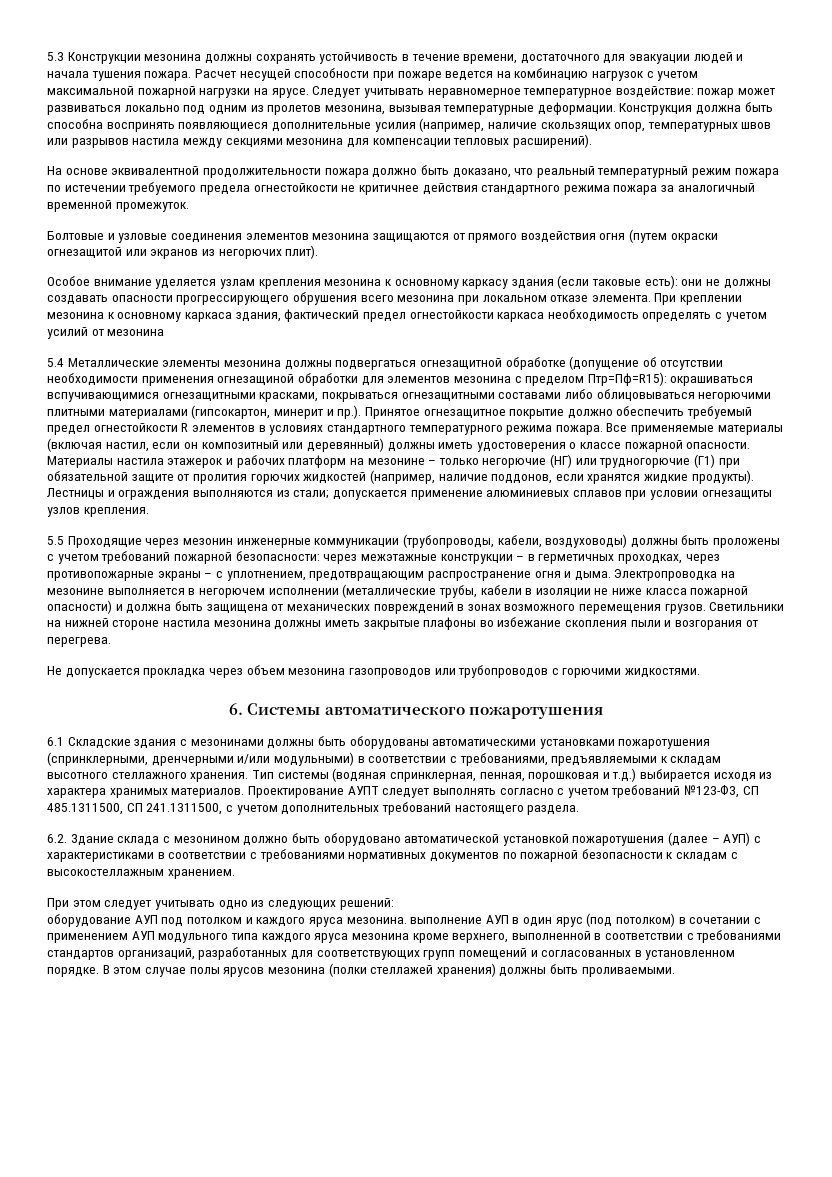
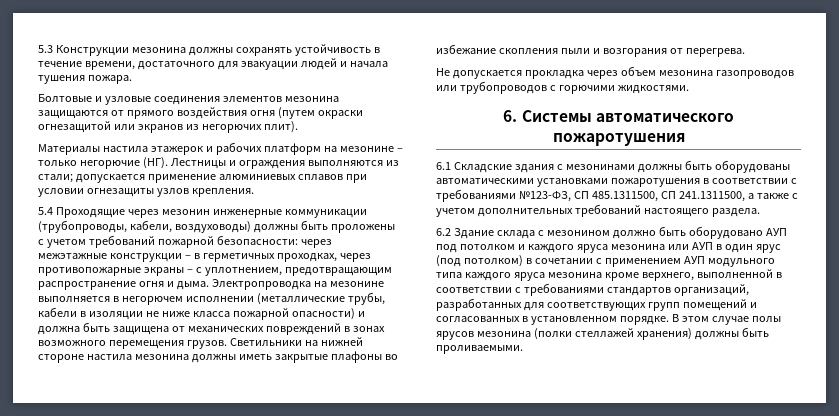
- Расчет несущей способности при пожаре ведется на комбинацию нагрузок с учетом максимальной пожарной нагрузки на ярусе. Следует учитывать неравномерное температурное воздействие: пожар может развиваться локально под одним из пролетов мезонина, вызывая температурные деформации. Конструкция должна быть способна воспринять появляющиеся дополнительные усилия (например, наличие скользящих опор, температурных швов или разрывов настила между секциями мезонина для компенсации тепловых расширений).
- На основе эквивалентной продолжительности пожара должно быть доказано, что реальный температурный режим пожара по истечении требуемого предела огнестойкости не критичнее действия стандартного режима пожара за аналогичный временной промежуток.
- Особое внимание уделяется узлам крепления мезонина к основному каркасу здания (если таковые есть): они не должны создавать опасности прогрессирующего обрушения всего мезонина при локальном отказе элемента. При креплении мезонина к основному каркаса здания, фактический предел огнестойкости каркаса необходимость определять с учетом усилий от мезонина
- 5.4 Металлические элементы мезонина должны подвергаться огнезащитной обработке (допущение об отсутствии необходимости применения огнезащиной обработки для элементов мезонина с пределом Птр=Пф=R15): окрашиваться вспучивающимися огнезащитными красками, покрываться огнезащитными составами либо облицовываться негорючими плитными материалами (гипсокартон, минерит и пр.). Принятое огнезащитное покрытие должно обеспечить требуемый предел огнестойкости R элементов в условиях стандартного температурного режима пожара. Все применяемые материалы (включая настил, если он композитный или деревянный) должны иметь удостоверения о классе пожарной опасности. Материалы настила этажерок и рабочих платформ на мезонине – только негорючие (НГ) или трудногорючие (Г1) при обязательной защите от пролития горючих жидкостей (например, наличие поддонов, если хранятся жидкие продукты). Лестницы и ограждения выполняются из стали; допускается применение алюминиевых сплавов при условии огнезащиты узлов крепления.
+ Материалы настила этажерок и рабочих платформ на мезонине – только негорючие (НГ). Лестницы и ограждения выполняются из стали; допускается применение алюминиевых сплавов при условии огнезащиты узлов крепления.
- 5.5 Проходящие через мезонин инженерные коммуникации (трубопроводы, кабели, воздуховоды) должны быть проложены с учетом требований пожарной безопасности: через межэтажные конструкции – в герметичных проходках, через противопожарные экраны – с уплотнением, предотвращающим распространение огня и дыма.
+ 5.4 Проходящие через мезонин инженерные коммуникации (трубопроводы, кабели, воздуховоды) должны быть проложены с учетом требований пожарной безопасности: через межэтажные конструкции – в герметичных проходках, через противопожарные экраны – с уплотнением, предотвращающим распространение огня и дыма.
- 6.1 Складские здания с мезонинами должны быть оборудованы автоматическими установками пожаротушения (спринклерными, дренчерными и/или модульными) в соответствии с требованиями, предъявляемыми к складам высотного стеллажного хранения. Тип системы (водяная спринклерная, пенная, порошковая и т.д.) выбирается исходя из характера хранимых материалов. Проектирование АУПТ следует выполнять согласно с учетом требований №123-ФЗ, СП 485.1311500, СП 241.1311500, с учетом дополнительных требований настоящего раздела.
+ 6.1 Складские здания с мезонинами должны быть оборудованы автоматическими установками пожаротушения в соответствии с требованиями №123-ФЗ, СП 485.1311500, СП 241.1311500, а также с учетом дополнительных требований настоящего раздела.
- 6.2. Здание склада с мезонином должно быть оборудовано автоматической установкой пожаротушения (далее – АУП) с характеристиками в соответствии с требованиями нормативных документов по пожарной безопасности к складам с высокостеллажным хранением.
- При этом следует учитывать одно из следующих решений:
- оборудование АУП под потолком и каждого яруса мезонина. выполнение АУП в один ярус (под потолком) в сочетании с применением АУП модульного типа каждого яруса мезонина кроме верхнего, выполненной в соответствии с требованиями стандартов организаций, разработанных для соответствующих групп помещений и согласованных в установленном порядке.
+ 6.2 Здание склада с мезонином должно быть оборудовано АУП под потолком и каждого яруса мезонина или АУП в один ярус (под потолком) в сочетании с применением АУП модульного типа каждого яруса мезонина кроме верхнего, выполненной в соответствии с требованиями стандартов организаций, разработанных для соответствующих групп помещений и согласованных в установленном порядке.

